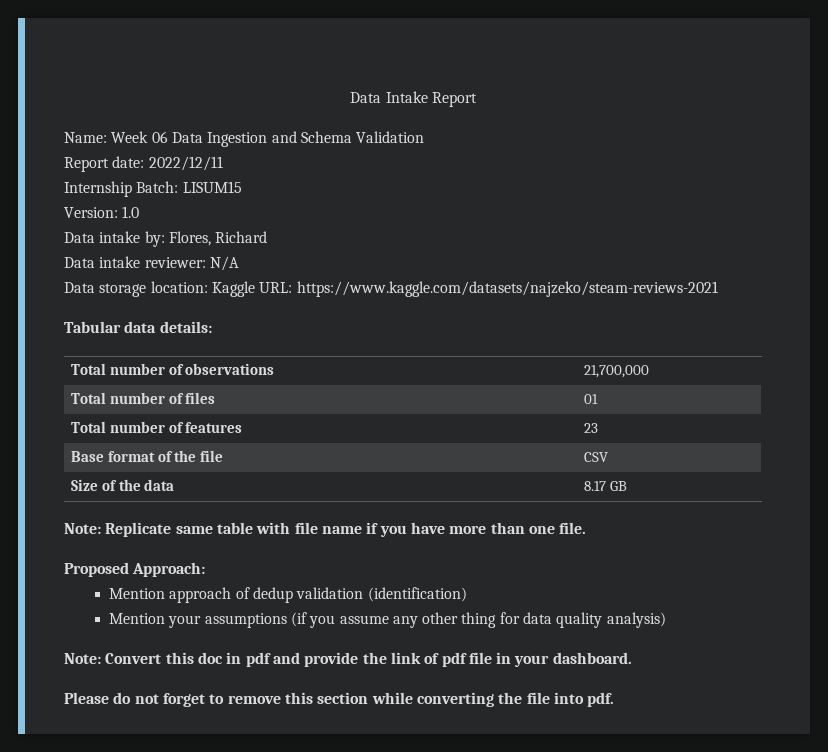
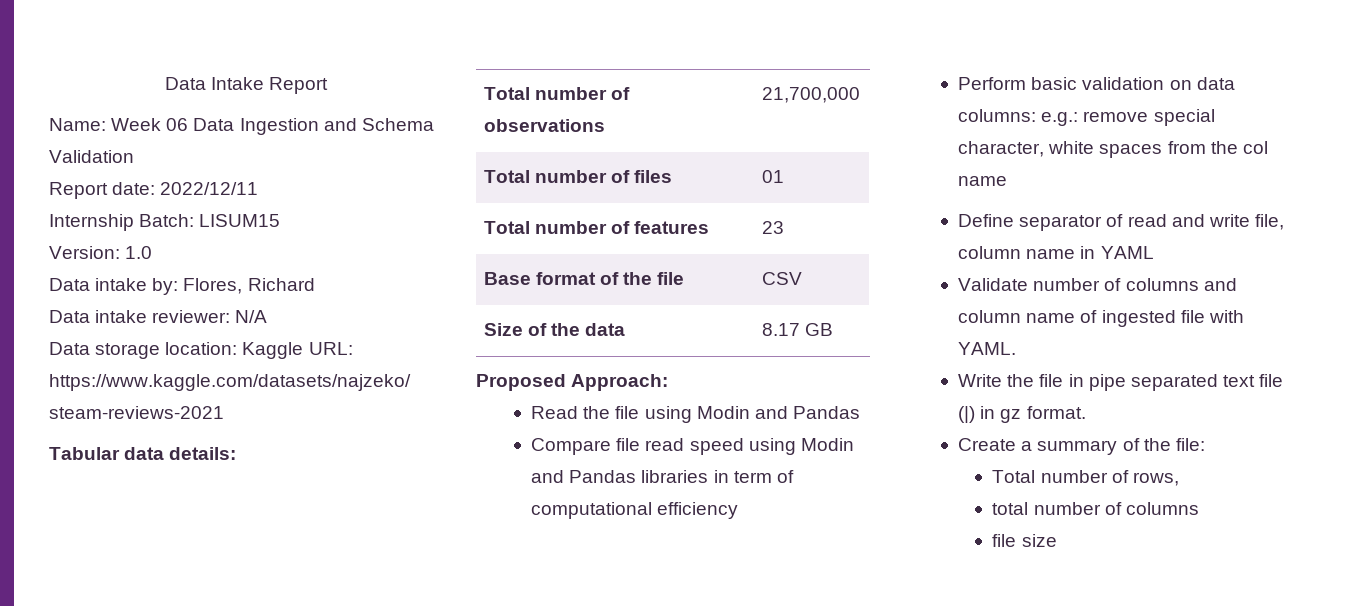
- Note: Replicate same table with file name if you have more than one file.
  Proposed Approach:
- Mention approach of dedup validation (identification)
- Mention your assumptions (if you assume any other thing for data quality analysis)
- Note: Convert this doc in pdf and provide the link of pdf file in your dashboard.
- Please do not forget to remove this section while converting the file into pdf.
+ Read the file using Modin and Pandas
+ Compare file read speed using Modin and Pandas libraries in term of computational efficiency
+ Perform basic validation on data columns: e.g.: remove special character, white spaces from the col name
+ Define separator of read and write file, column name in YAML
+ Validate number of columns and column name of ingested file with YAML.
+ Write the file in pipe separated text file (|) in gz format.
+ Create a summary of the file:
+ Total number of rows,
+ total number of columns
+ file size

